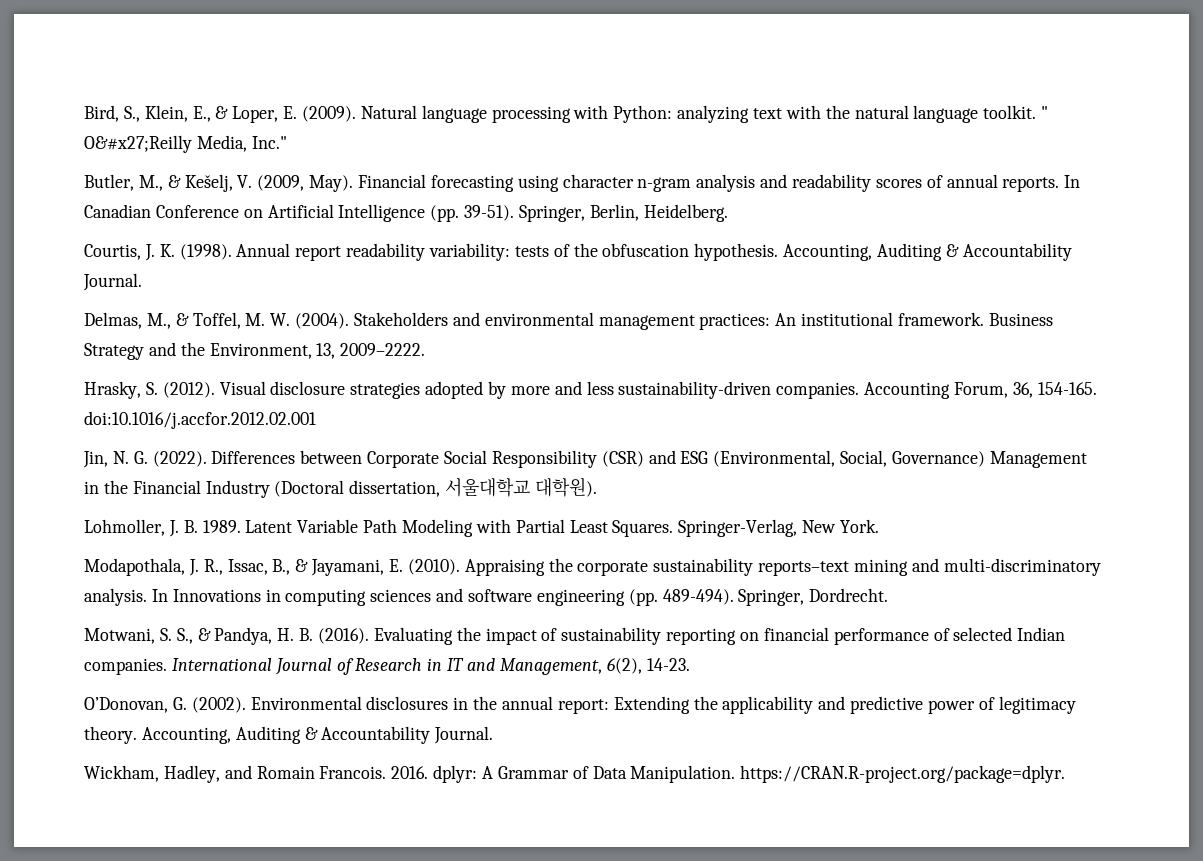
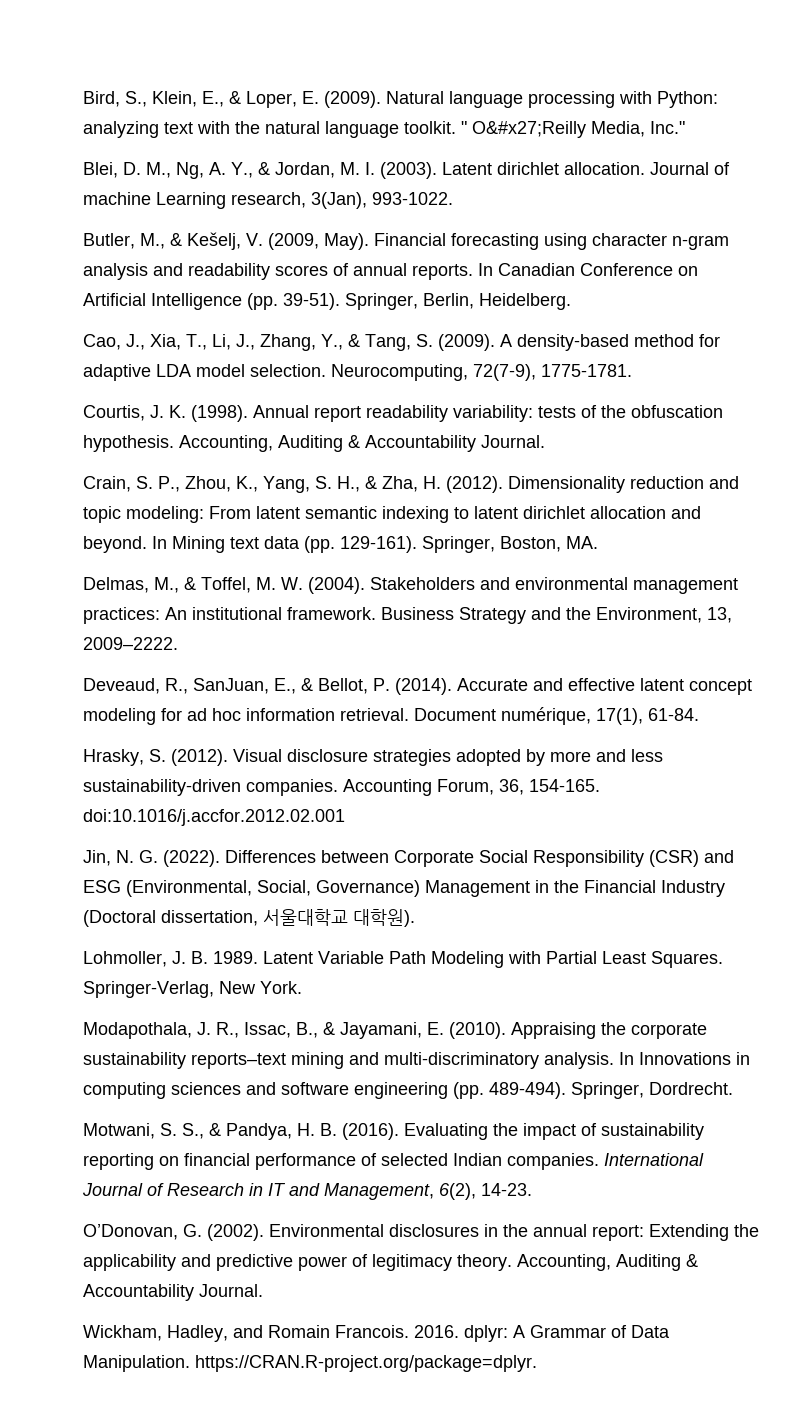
+ Blei, D. M., Ng, A. Y., & Jordan, M. I. (2003). Latent dirichlet allocation. Journal of machine Learning research, 3(Jan), 993-1022.
+ Cao, J., Xia, T., Li, J., Zhang, Y., & Tang, S. (2009). A density-based method for adaptive LDA model selection. Neurocomputing, 72(7-9), 1775-1781.
+ Crain, S. P., Zhou, K., Yang, S. H., & Zha, H. (2012). Dimensionality reduction and topic modeling: From latent semantic indexing to latent dirichlet allocation and beyond. In Mining text data (pp. 129-161). Springer, Boston, MA.
+ Deveaud, R., SanJuan, E., & Bellot, P. (2014). Accurate and effective latent concept modeling for ad hoc information retrieval. Document numérique, 17(1), 61-84.

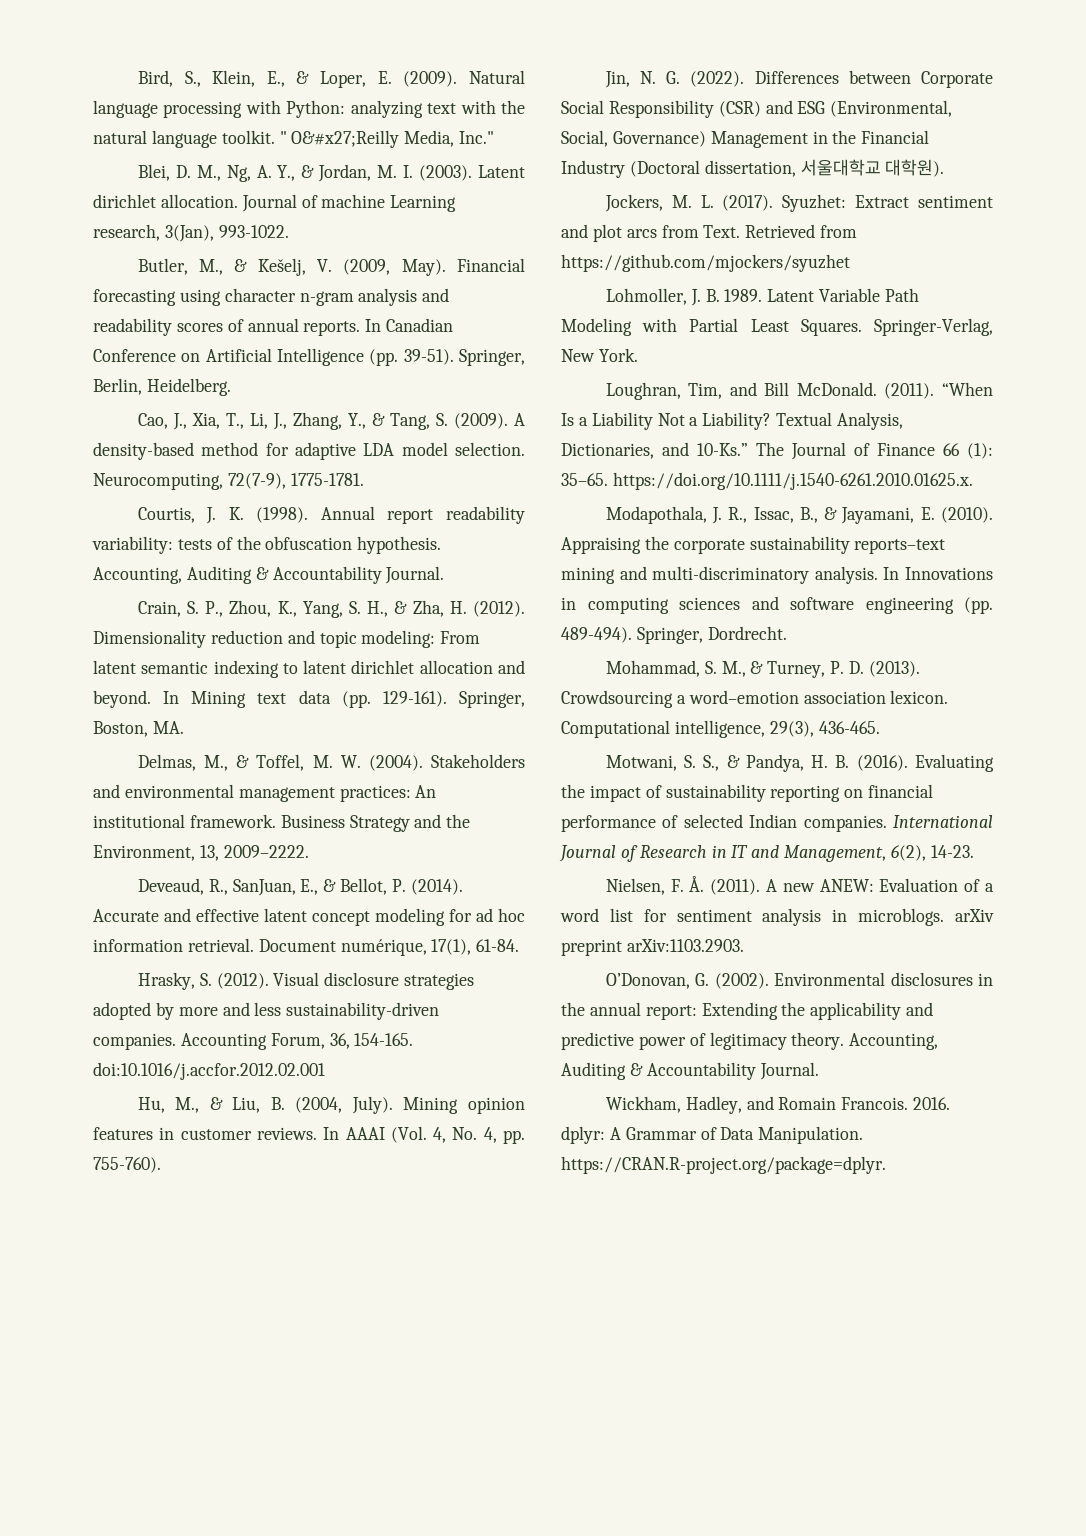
+ Hu, M., & Liu, B. (2004, July). Mining opinion features in customer reviews. In AAAI (Vol. 4, No. 4, pp. 755-760).
+ Jockers, M. L. (2017). Syuzhet: Extract sentiment and plot arcs from Text. Retrieved from https://github.com/mjockers/syuzhet
+ Loughran, Tim, and Bill McDonald. (2011). “When Is a Liability Not a Liability? Textual Analysis, Dictionaries, and 10-Ks.” The Journal of Finance 66 (1): 35–65. https://doi.org/10.1111/j.1540-6261.2010.01625.x.
+ Mohammad, S. M., & Turney, P. D. (2013). Crowdsourcing a word–emotion association lexicon. Computational intelligence, 29(3), 436-465.
+ Nielsen, F. Å. (2011). A new ANEW: Evaluation of a word list for sentiment analysis in microblogs. arXiv preprint arXiv:1103.2903.

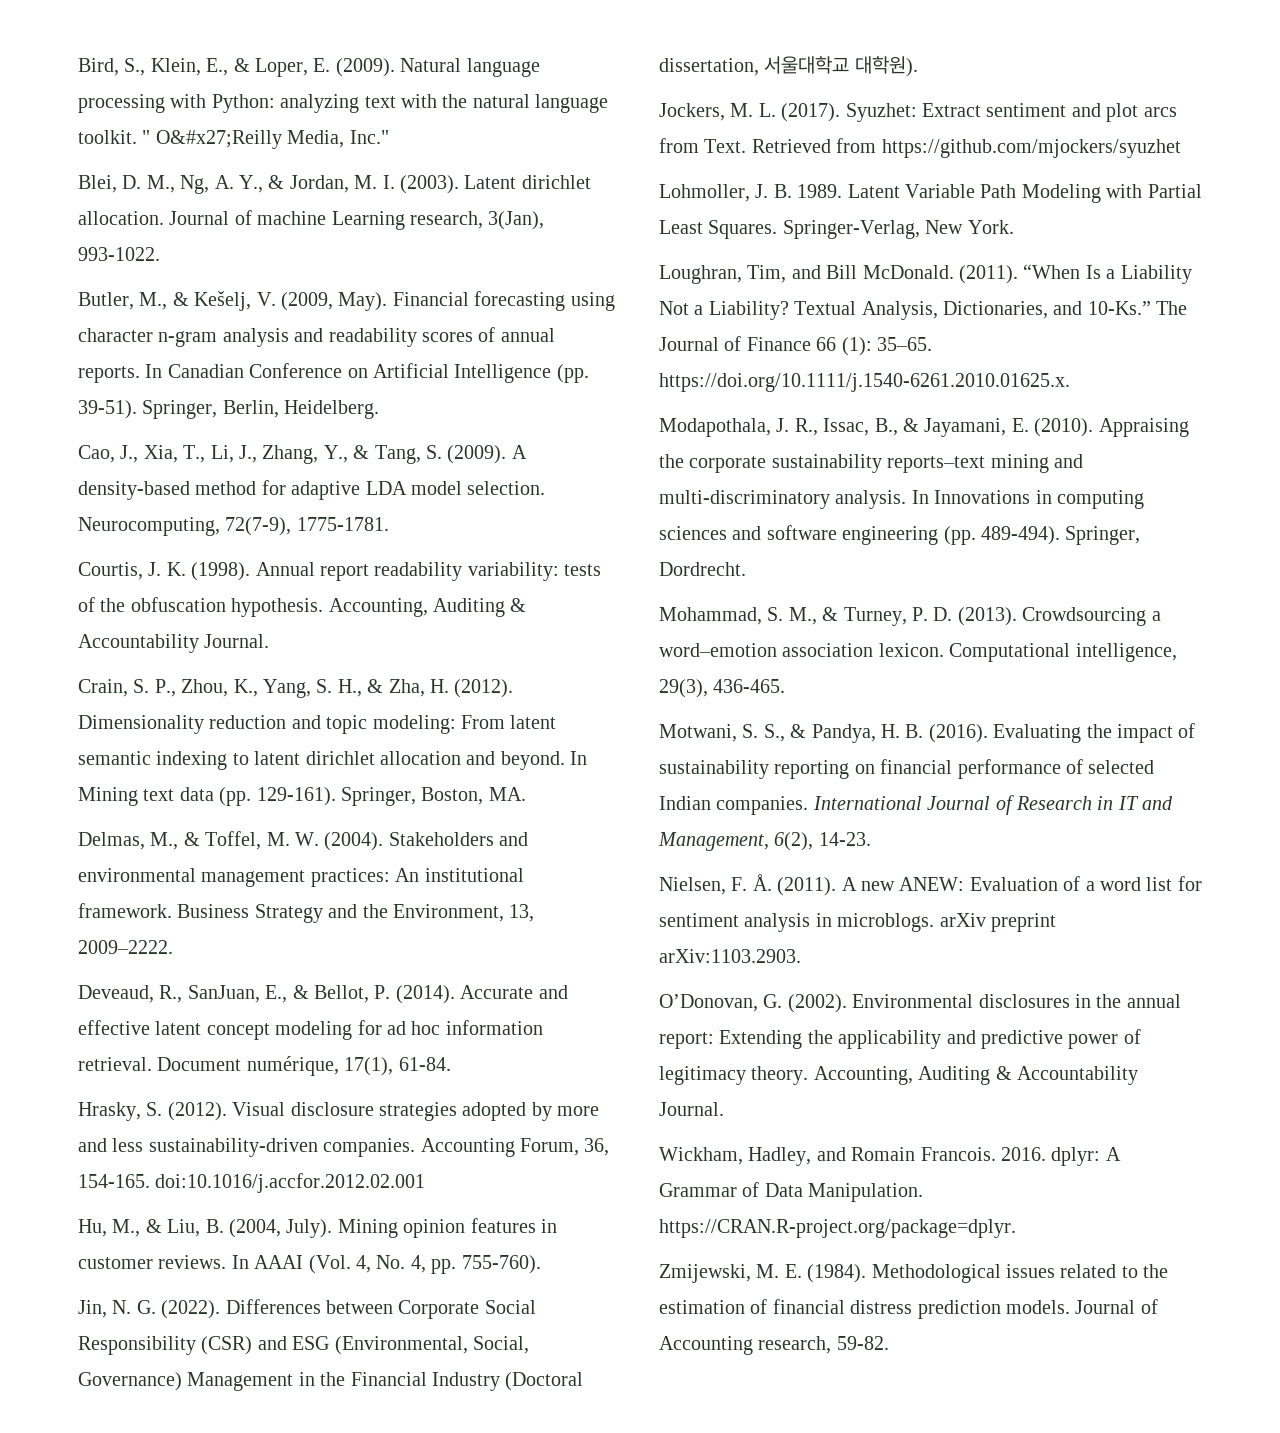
+ Zmijewski, M. E. (1984). Methodological issues related to the estimation of financial distress prediction models. Journal of Accounting research, 59-82.

